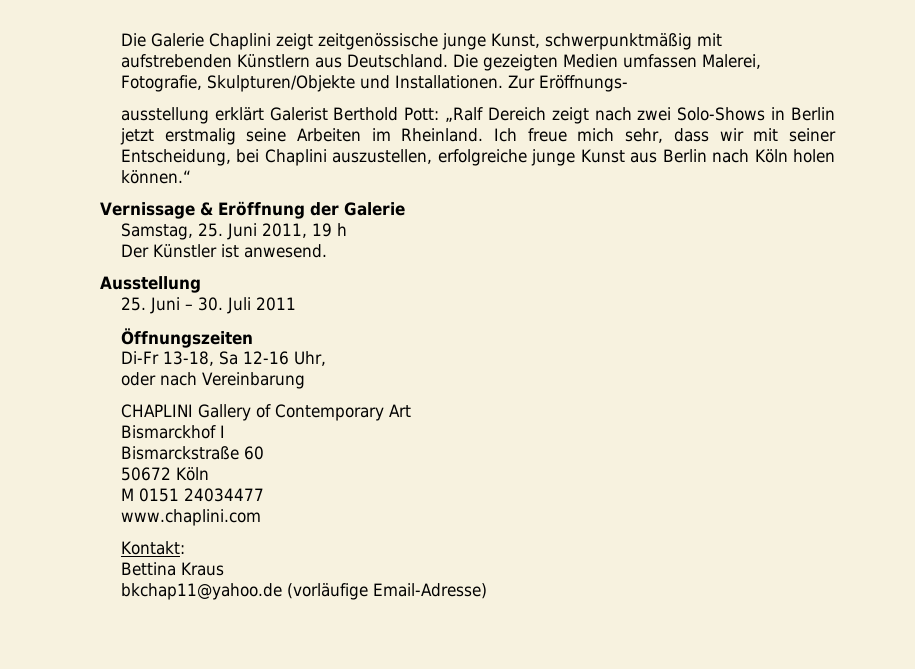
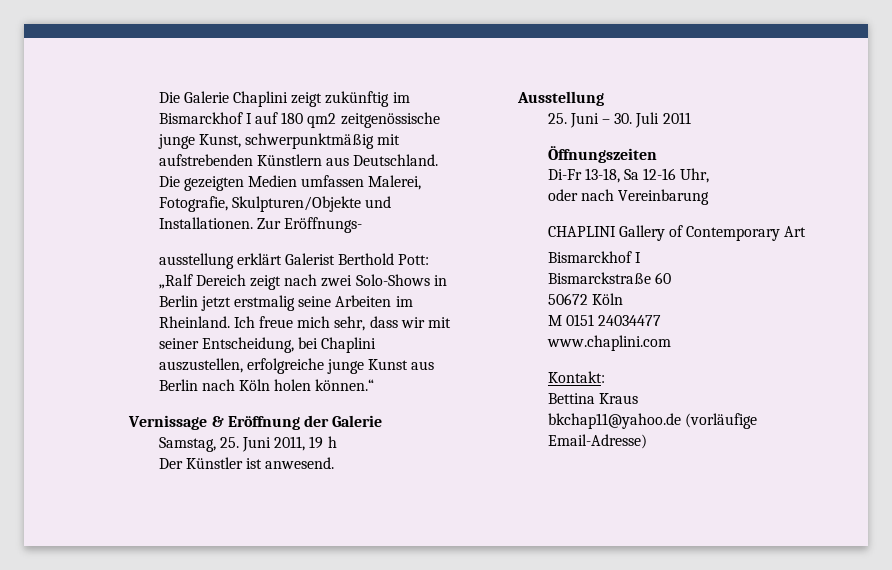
- Die Galerie Chaplini zeigt zeitgenössische junge Kunst, schwerpunktmäßig mit aufstrebenden Künstlern aus Deutschland.
+ Die Galerie Chaplini zeigt zukünftig im Bismarckhof I auf 180 qm2 zeitgenössische junge Kunst, schwerpunktmäßig mit aufstrebenden Künstlern aus Deutschland.

